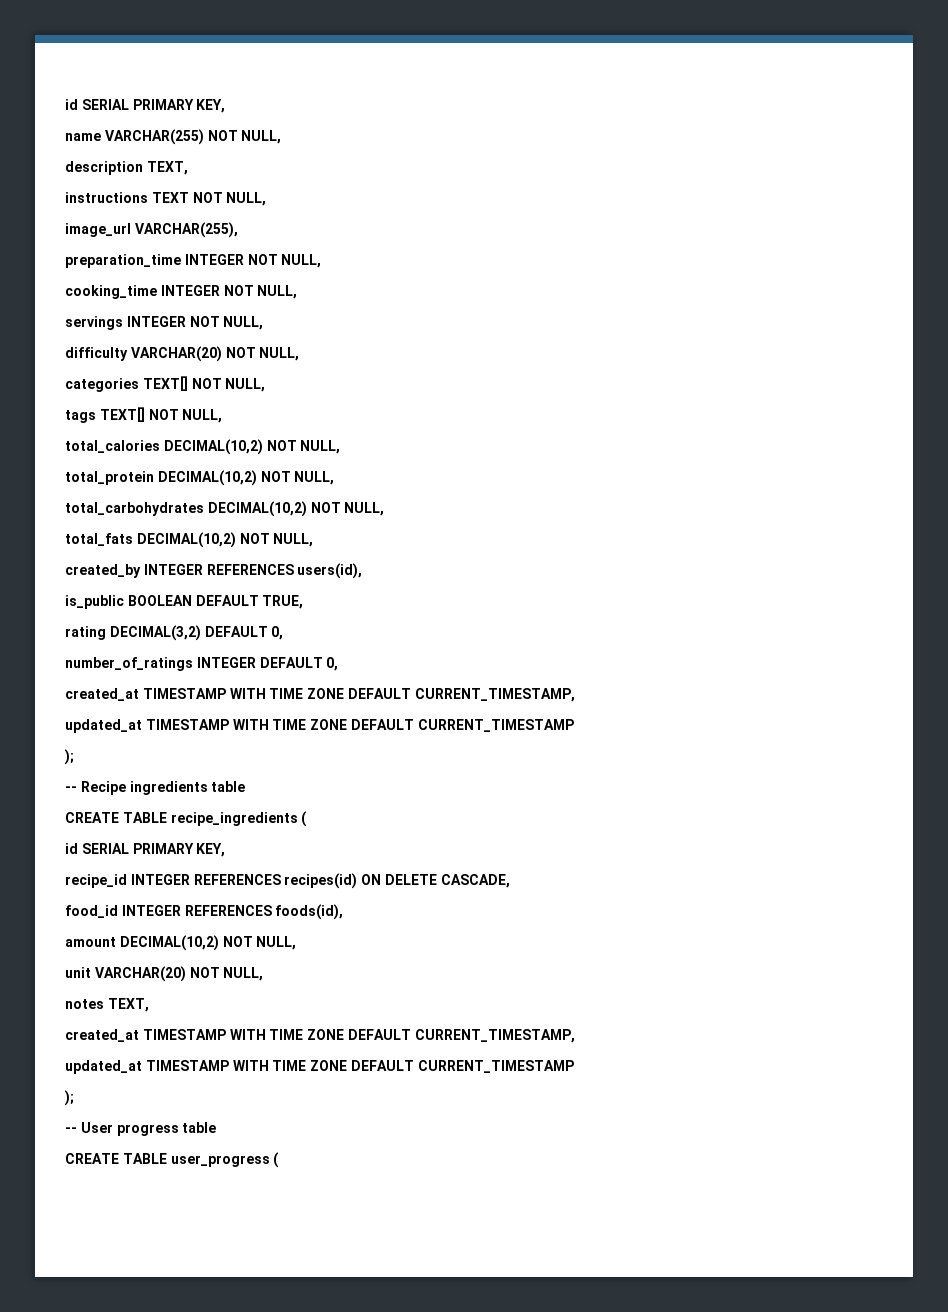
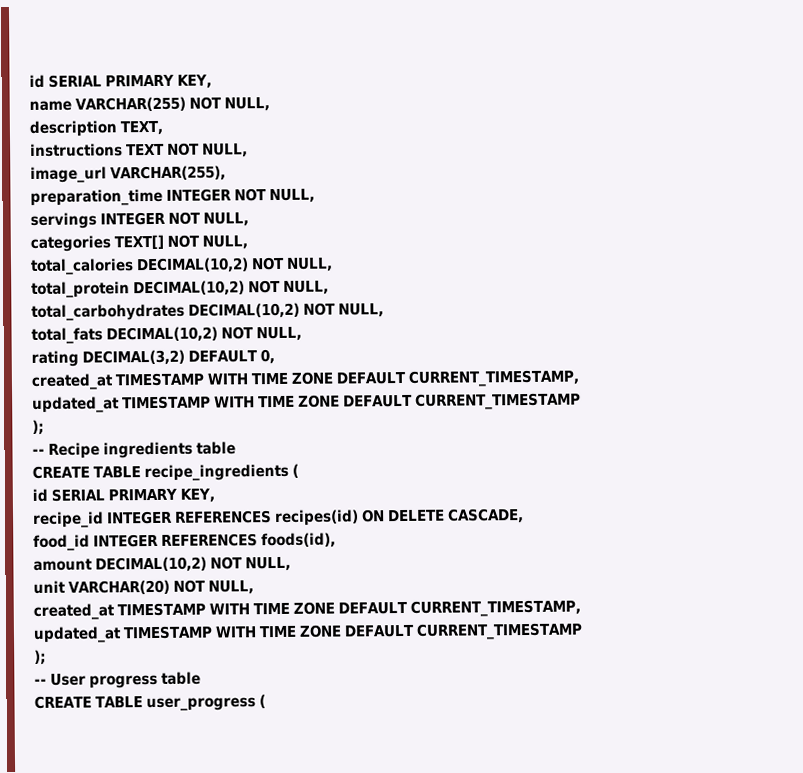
- cooking_time INTEGER NOT NULL,
- difficulty VARCHAR(20) NOT NULL,
- tags TEXT[] NOT NULL,
- created_by INTEGER REFERENCES users(id),
- is_public BOOLEAN DEFAULT TRUE,
- number_of_ratings INTEGER DEFAULT 0,
- notes TEXT,

